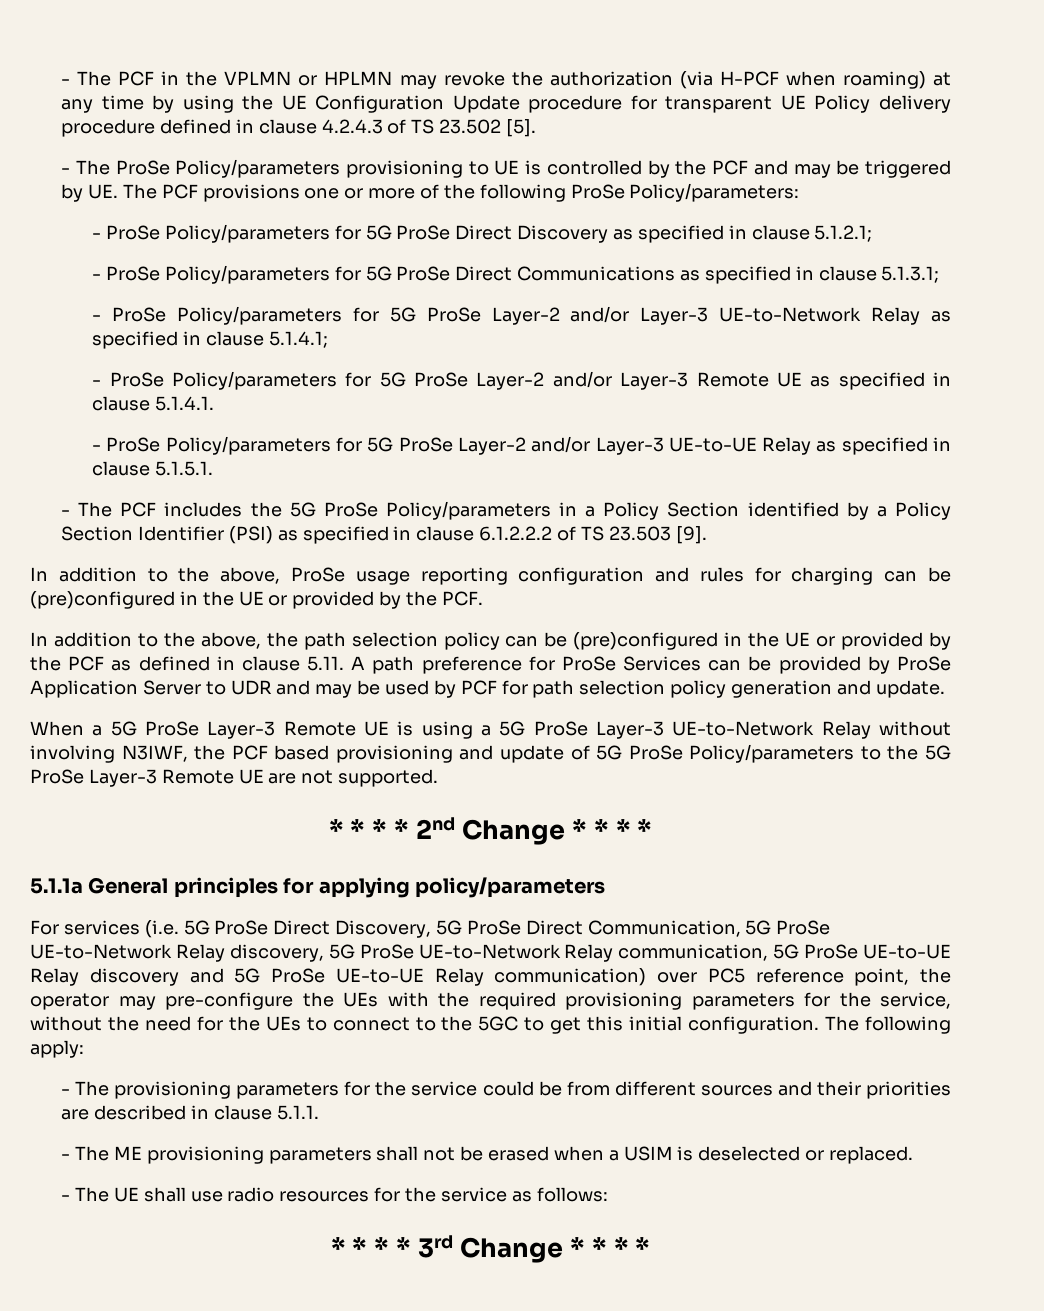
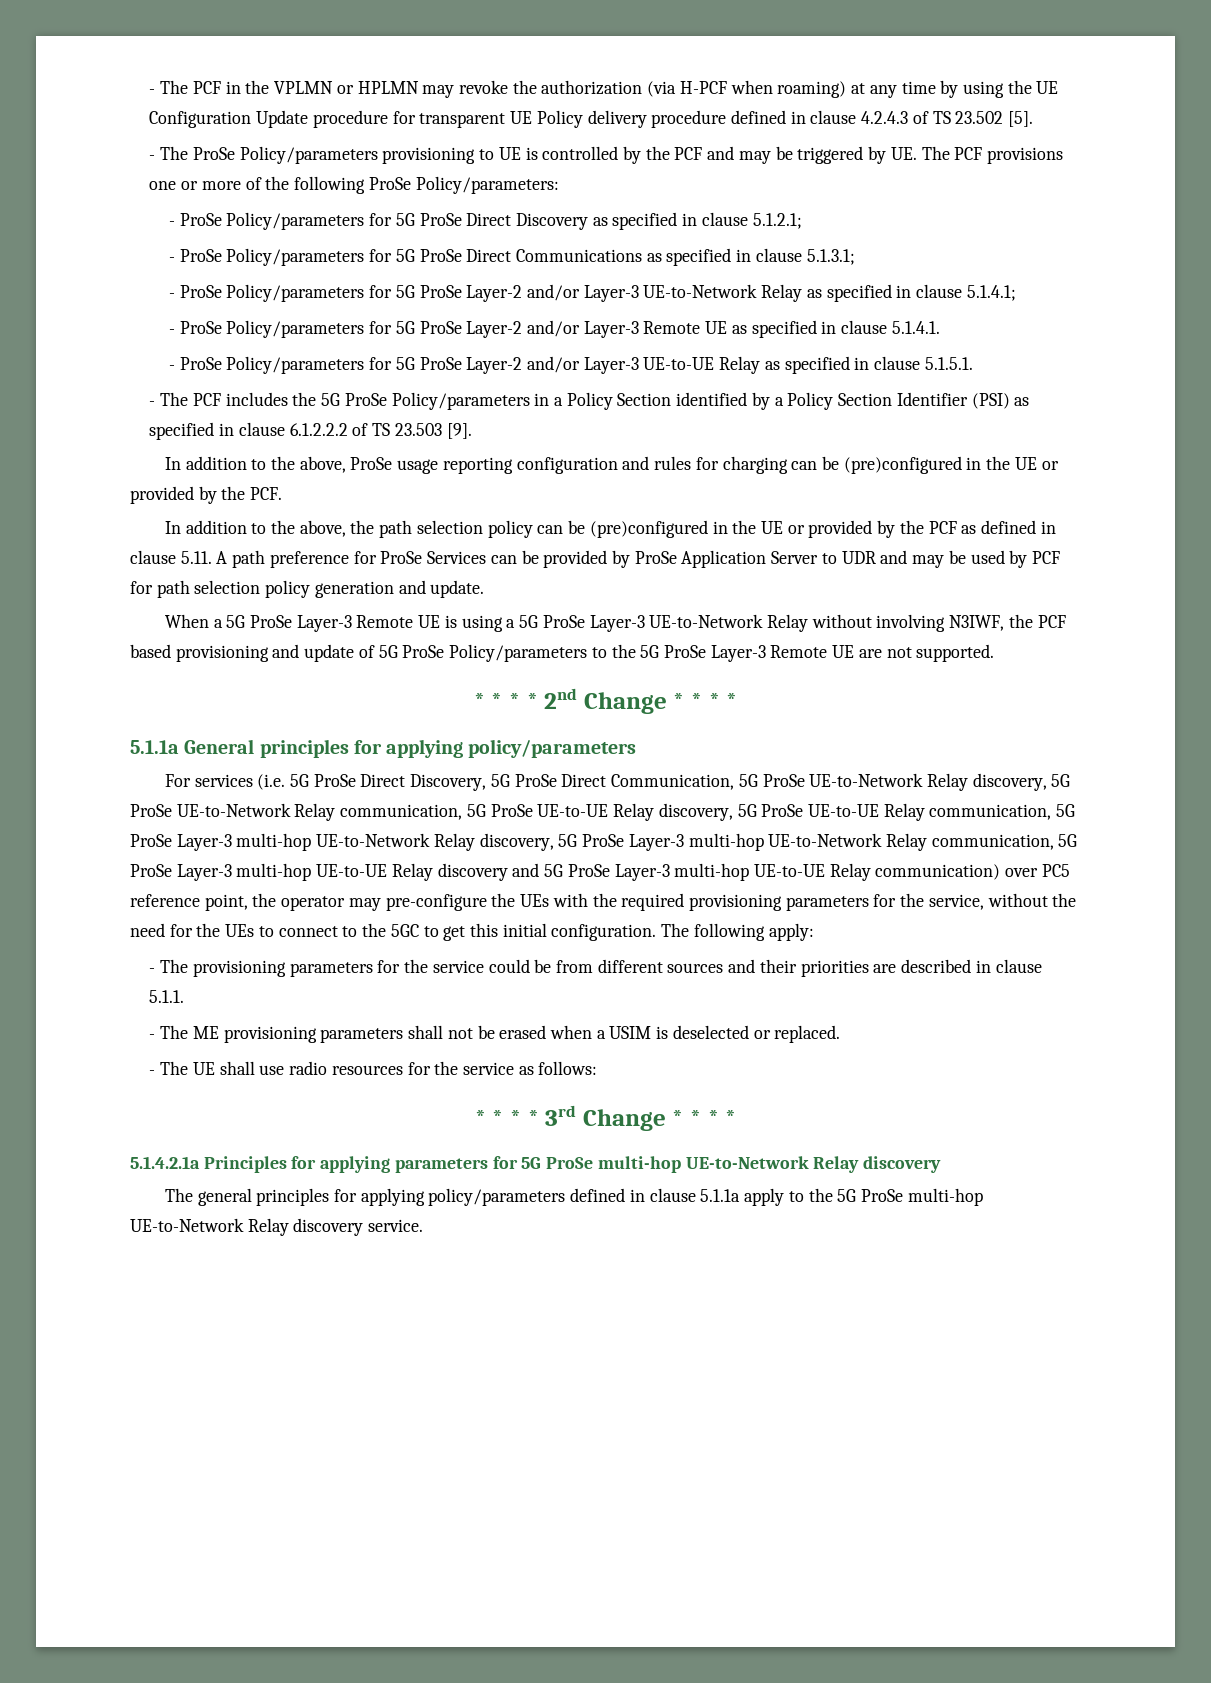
- For services (i.e. 5G ProSe Direct Discovery, 5G ProSe Direct Communication, 5G ProSe UE-to-Network Relay discovery, 5G ProSe UE-to-Network Relay communication, 5G ProSe UE-to-UE Relay discovery and 5G ProSe UE-to-UE Relay communication) over PC5 reference point, the operator may pre-configure the UEs with the required provisioning parameters for the service, without the need for the UEs to connect to the 5GC to get this initial configuration.
+ For services (i.e. 5G ProSe Direct Discovery, 5G ProSe Direct Communication, 5G ProSe UE-to-Network Relay discovery, 5G ProSe UE-to-Network Relay communication, 5G ProSe UE-to-UE Relay discovery, 5G ProSe UE-to-UE Relay communication, 5G ProSe Layer-3 multi-hop UE-to-Network Relay discovery, 5G ProSe Layer-3 multi-hop UE-to-Network Relay communication, 5G ProSe Layer-3 multi-hop UE-to-UE Relay discovery and 5G ProSe Layer-3 multi-hop UE-to-UE Relay communication) over PC5 reference point, the operator may pre-configure the UEs with the required provisioning parameters for the service, without the need for the UEs to connect to the 5GC to get this initial configuration.
+ 5.1.4.2.1a Principles for applying parameters for 5G ProSe multi-hop UE-to-Network Relay discovery
+ The general principles for applying policy/parameters defined in clause 5.1.1a apply to the 5G ProSe multi-hop UE-to-Network Relay discovery service.

